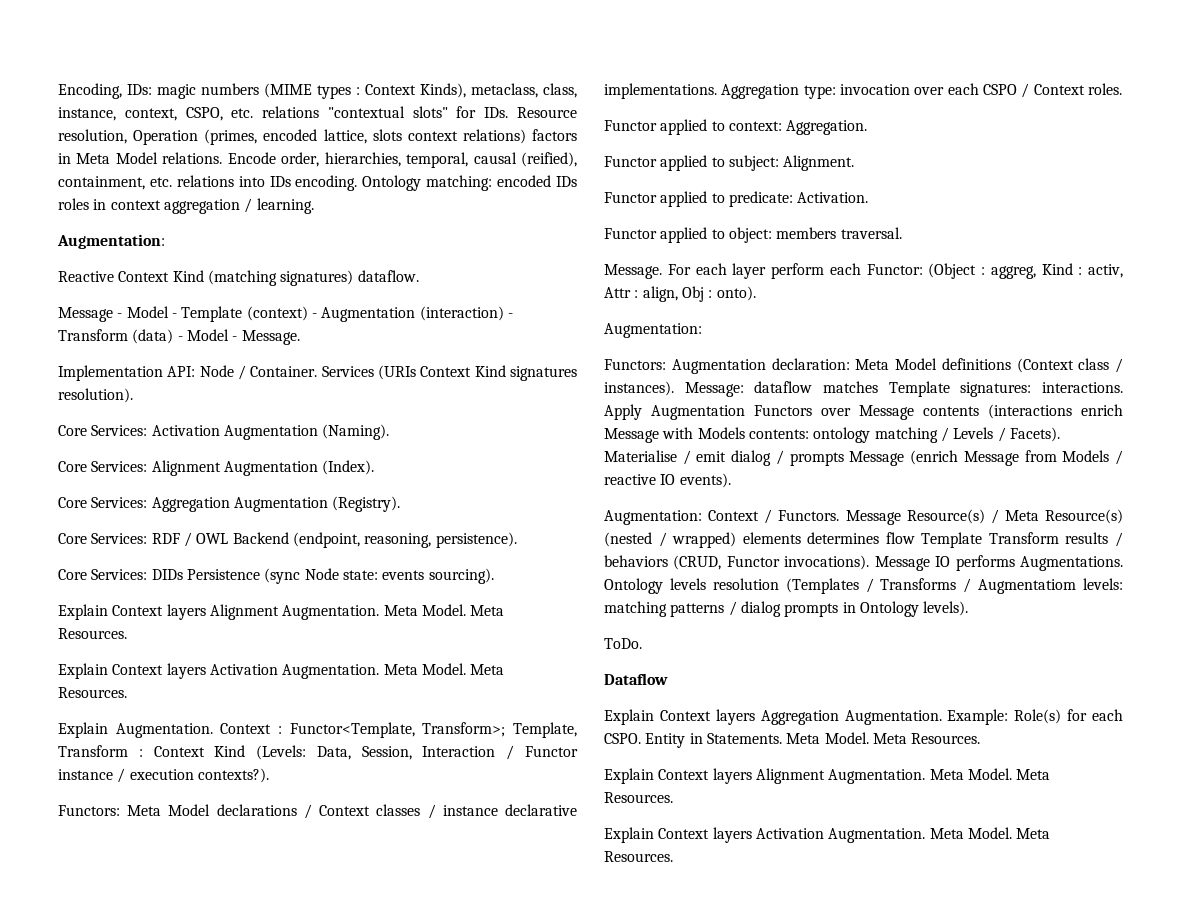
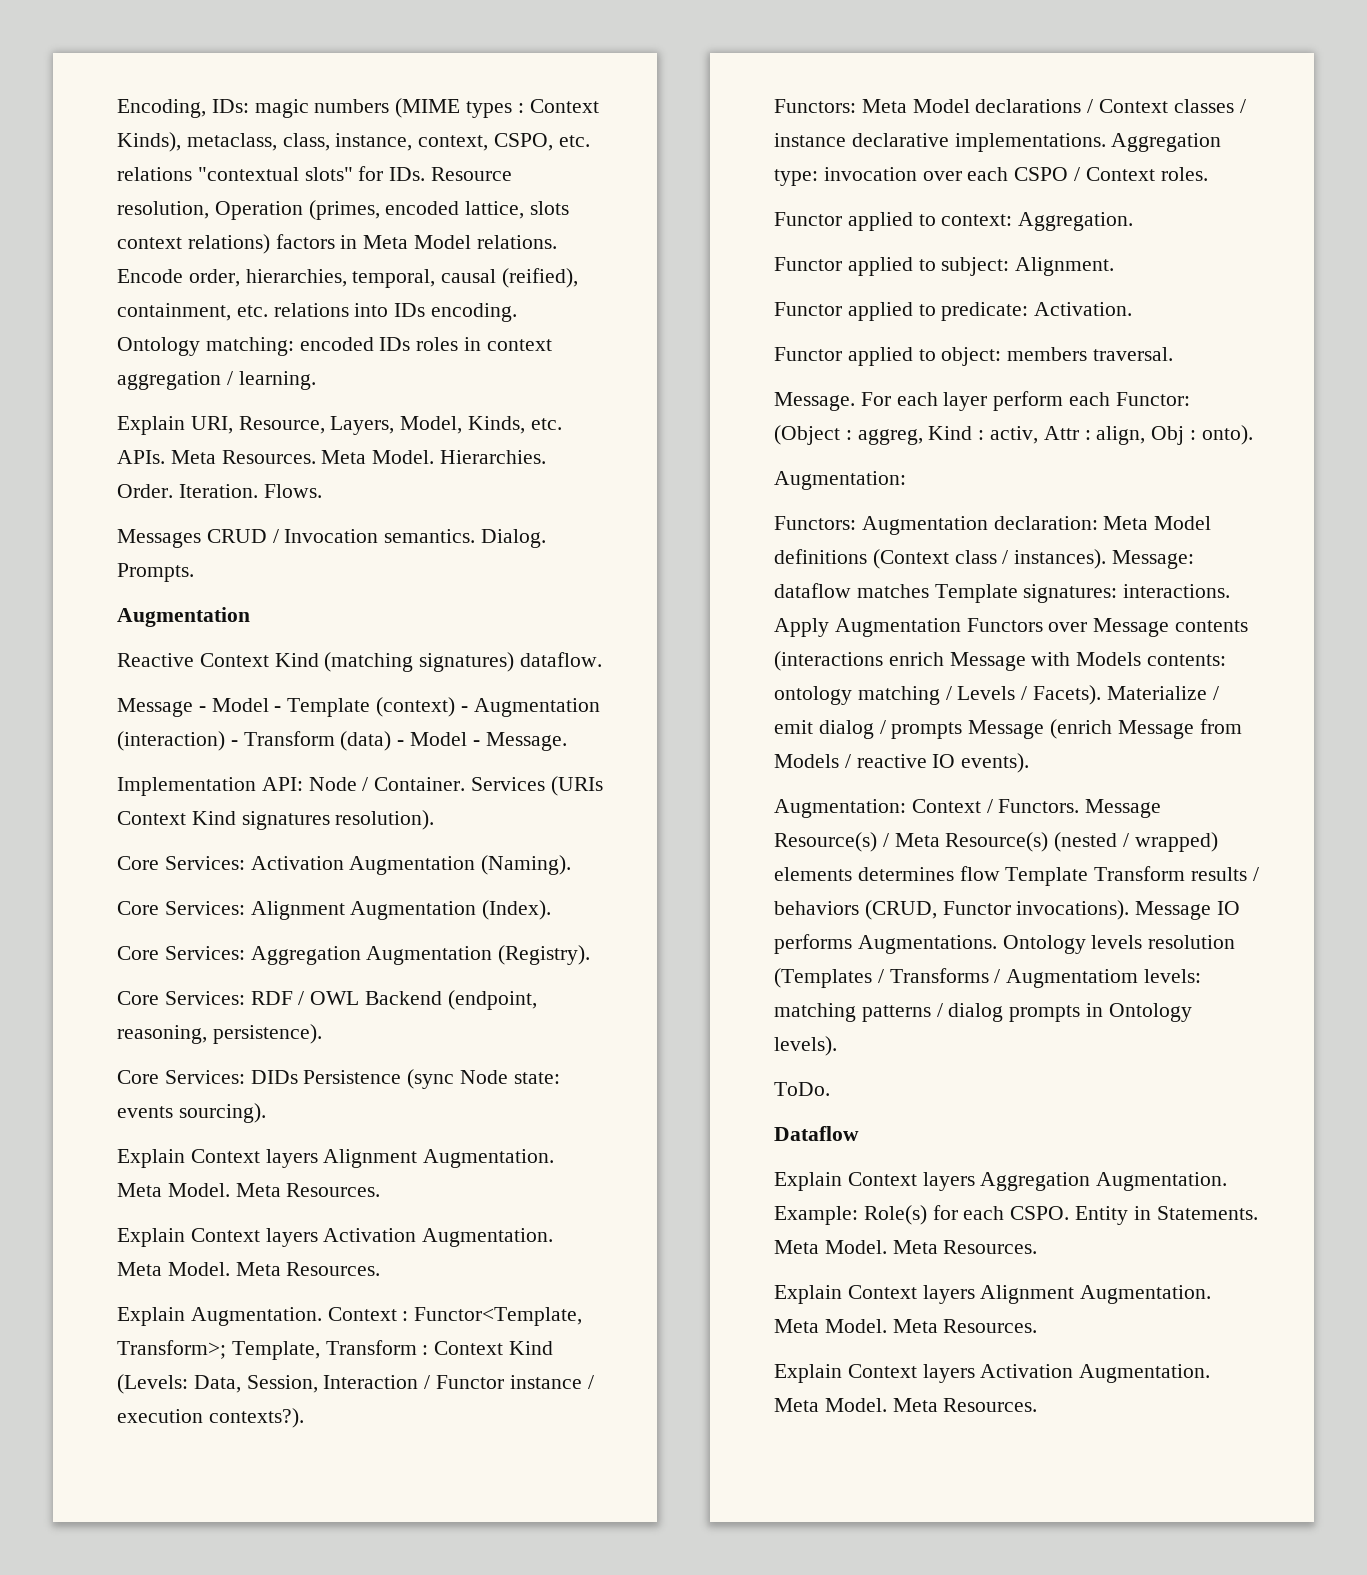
  Ontology matching: encoded IDs roles in context aggregation / learning.
- Augmentation:
+ Explain URI, Resource, Layers, Model, Kinds, etc. APIs. Meta Resources. Meta Model. Hierarchies. Order. Iteration. Flows.
+ Messages CRUD / Invocation semantics. Dialog. Prompts.
+ Augmentation
- Materialise / emit dialog / prompts Message (enrich Message from Models / reactive IO events).
+ Materialize / emit dialog / prompts Message (enrich Message from Models / reactive IO events).

